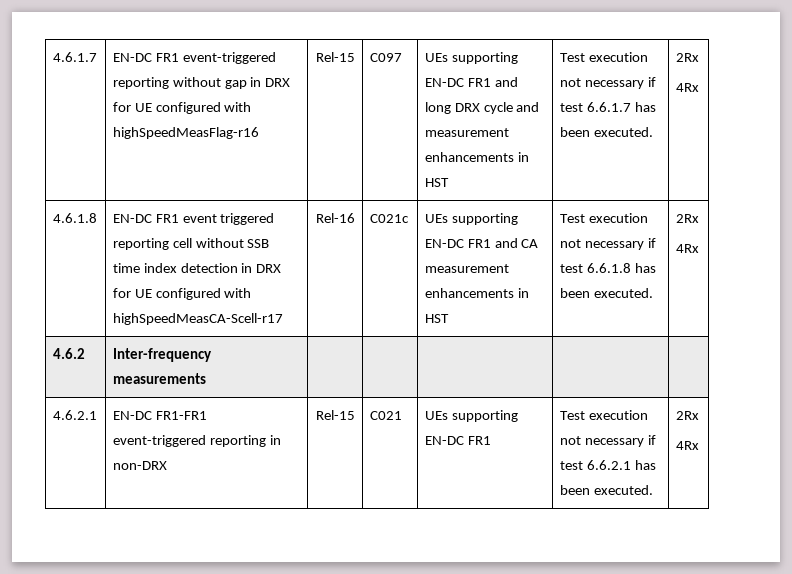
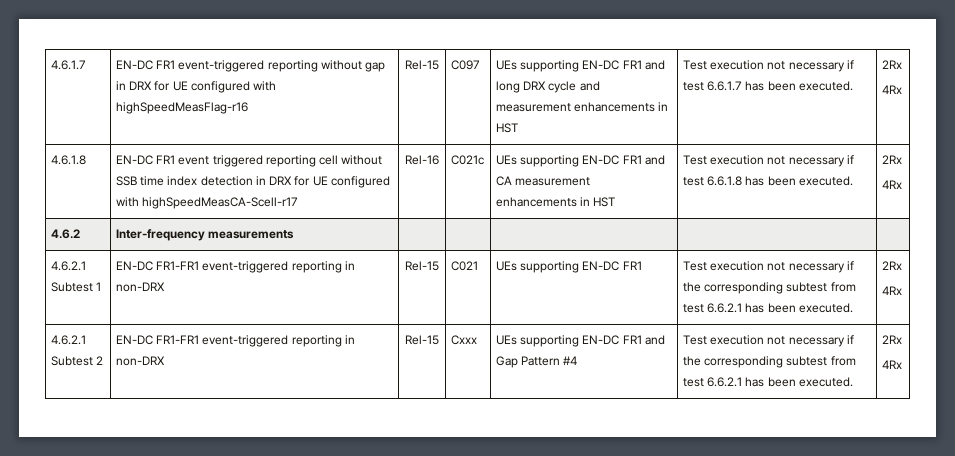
- 4.6.2.1 | EN-DC FR1-FR1 event-triggered reporting in non-DRX | Rel-15 | C021 | UEs supporting EN-DC FR1 | Test execution not necessary if test 6.6.2.1 has been executed. | 2Rx
+ 4.6.2.1 Subtest 1 | EN-DC FR1-FR1 event-triggered reporting in non-DRX | Rel-15 | C021 | UEs supporting EN-DC FR1 | Test execution not necessary if the corresponding subtest from test 6.6.2.1 has been executed. | 2Rx
+ 4Rx
+ 4.6.2.1 Subtest 2 | EN-DC FR1-FR1 event-triggered reporting in non-DRX | Rel-15 | Cxxx | UEs supporting EN-DC FR1 and Gap Pattern #4 | Test execution not necessary if the corresponding subtest from test 6.6.2.1 has been executed. | 2Rx

